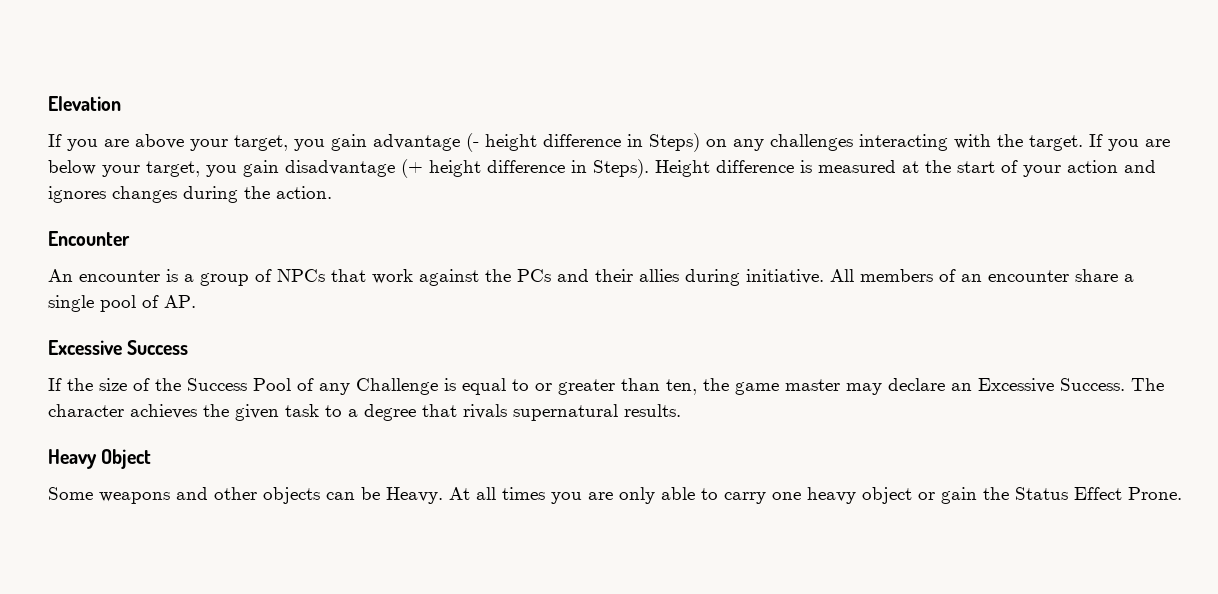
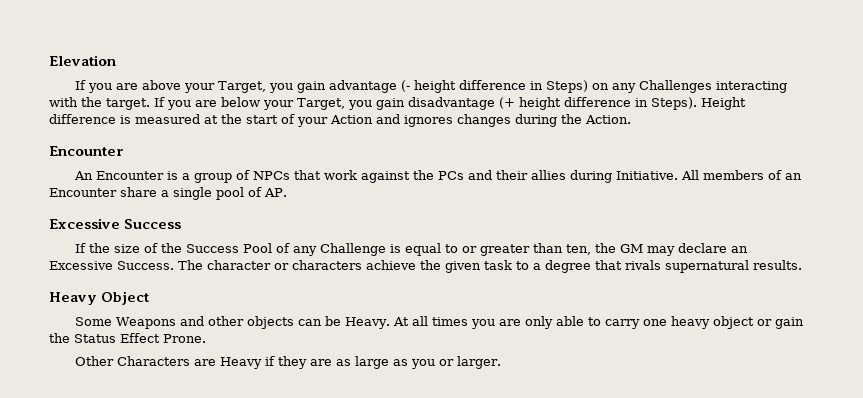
- If you are above your target, you gain advantage (- height difference in Steps) on any challenges interacting with the target.
+ If you are above your Target, you gain advantage (- height difference in Steps) on any Challenges interacting with the target.
- If you are below your target, you gain disadvantage (+ height difference in Steps).
+ If you are below your Target, you gain disadvantage (+ height difference in Steps).
- Height difference is measured at the start of your action and ignores changes during the action.
+ Height difference is measured at the start of your Action and ignores changes during the Action.
- An encounter is a group of NPCs that work against the PCs and their allies during initiative.
+ An Encounter is a group of NPCs that work against the PCs and their allies during Initiative.
- All members of an encounter share a single pool of AP.
+ All members of an Encounter share a single pool of AP.
- If the size of the Success Pool of any Challenge is equal to or greater than ten, the game master may declare an Excessive Success.
+ If the size of the Success Pool of any Challenge is equal to or greater than ten, the GM may declare an Excessive Success.
- The character achieves the given task to a degree that rivals supernatural results.
+ The character or characters achieve the given task to a degree that rivals supernatural results.
- Some weapons and other objects can be Heavy.
+ Some Weapons and other objects can be Heavy.
+ Other Characters are Heavy if they are as large as you or larger.

